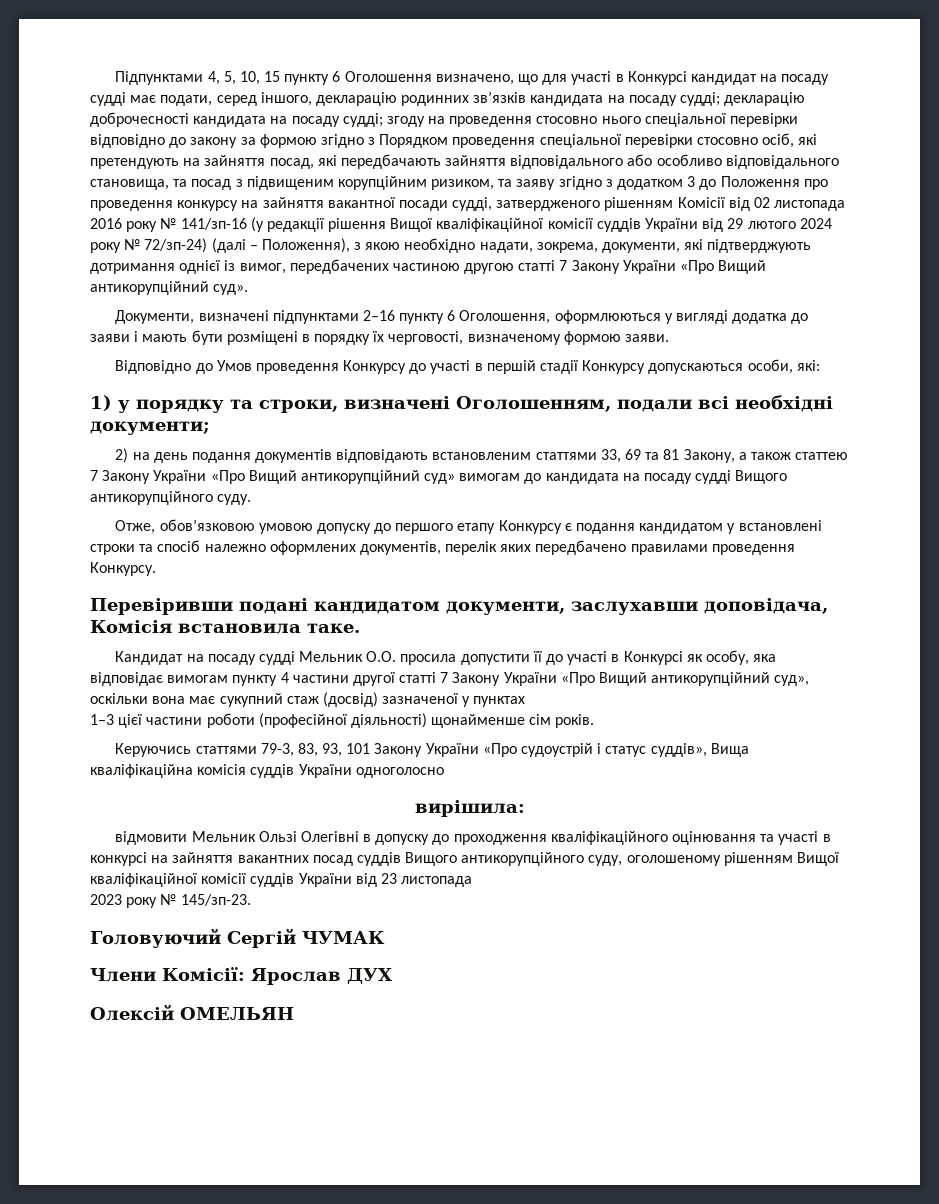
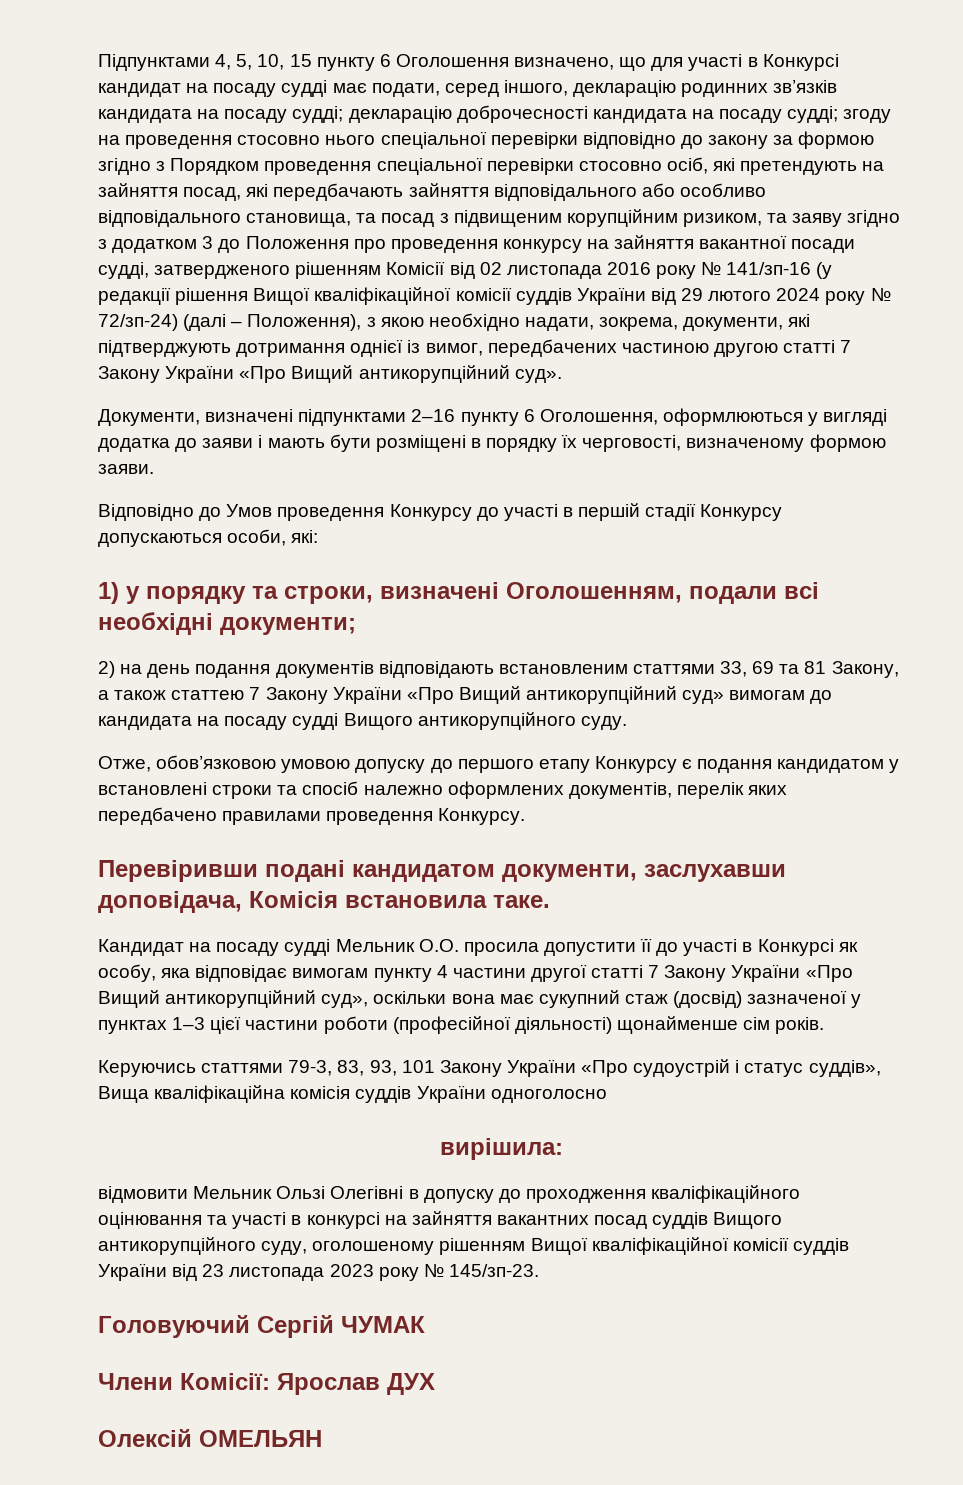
- Кандидат на посаду судді Мельник О.О. просила допустити її до участі в Конкурсі як особу, яка відповідає вимогам пункту 4 частини другої статті 7 Закону України «Про Вищий антикорупційний суд», оскільки вона має сукупний стаж (досвід) зазначеної у пунктах
- 1–3 цієї частини роботи (професійної діяльності) щонайменше сім років.
+ Кандидат на посаду судді Мельник О.О. просила допустити її до участі в Конкурсі як особу, яка відповідає вимогам пункту 4 частини другої статті 7 Закону України «Про Вищий антикорупційний суд», оскільки вона має сукупний стаж (досвід) зазначеної у пунктах 1–3 цієї частини роботи (професійної діяльності) щонайменше сім років.
- відмовити Мельник Ользі Олегівні в допуску до проходження кваліфікаційного оцінювання та участі в конкурсі на зайняття вакантних посад суддів Вищого антикорупційного суду, оголошеному рішенням Вищої кваліфікаційної комісії суддів України від 23 листопада
- 2023 року № 145/зп-23.
+ відмовити Мельник Ользі Олегівні в допуску до проходження кваліфікаційного оцінювання та участі в конкурсі на зайняття вакантних посад суддів Вищого антикорупційного суду, оголошеному рішенням Вищої кваліфікаційної комісії суддів України від 23 листопада 2023 року № 145/зп-23.

